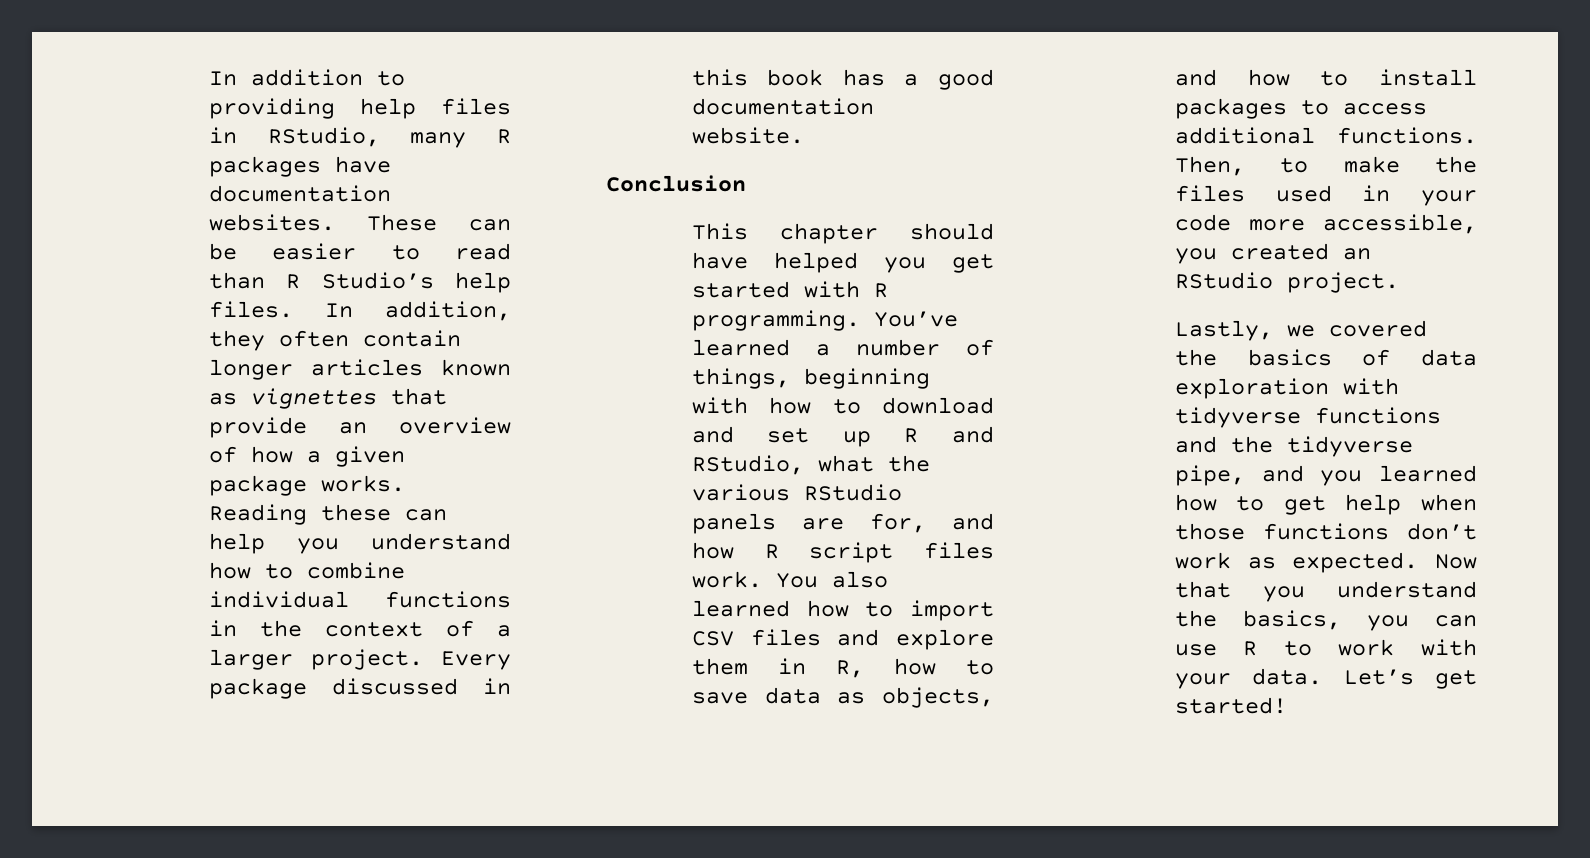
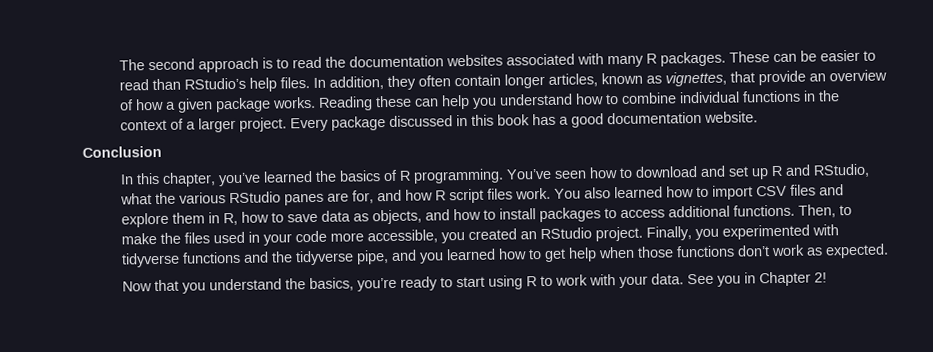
- In addition to providing help files in RStudio, many R packages have documentation websites.
+ The second approach is to read the documentation websites associated with many R packages.
- These can be easier to read than R Studio’s help files.
+ These can be easier to read than RStudio’s help files.
- In addition, they often contain longer articles known as vignettes that provide an overview of how a given package works.
+ In addition, they often contain longer articles, known as vignettes, that provide an overview of how a given package works.
- This chapter should have helped you get started with R programming. You’ve learned a number of things, beginning with how to download and set up R and RStudio, what the various RStudio panels are for, and how R script files work.
+ In this chapter, you’ve learned the basics of R programming. You’ve seen how to download and set up R and RStudio, what the various RStudio panes are for, and how R script files work.
- Then, to make the files used in your code more accessible, you created an RStudio project.
- Lastly, we covered the basics of data exploration with tidyverse functions and the tidyverse pipe, and you learned how to get help when those functions don’t work as expected. Now that you understand the basics, you can use R to work with your data.
+ Then, to make the files used in your code more accessible, you created an RStudio project. Finally, you experimented with tidyverse functions and the tidyverse pipe, and you learned how to get help when those functions don’t work as expected.
+ Now that you understand the basics, you’re ready to start using R to work with your data.
- Let’s get started!
+ See you in Chapter 2!

